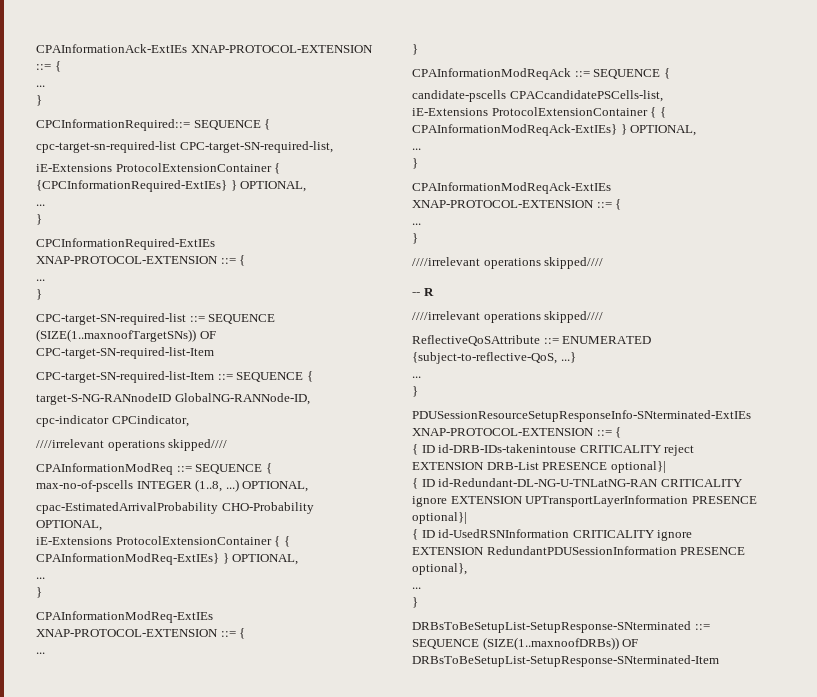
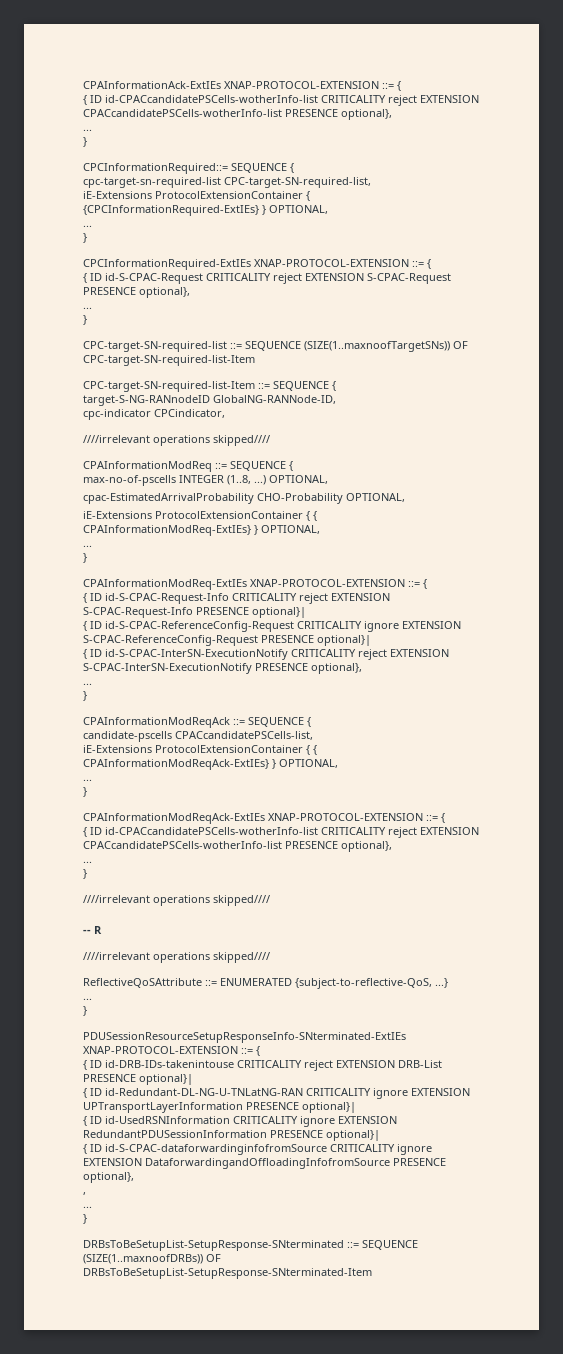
  CPAInformationAck-ExtIEs XNAP-PROTOCOL-EXTENSION ::= {
+ { ID id-CPACcandidatePSCells-wotherInfo-list CRITICALITY reject EXTENSION CPACcandidatePSCells-wotherInfo-list PRESENCE optional},
+ { ID id-S-CPAC-Request CRITICALITY reject EXTENSION S-CPAC-Request PRESENCE optional},
+ { ID id-S-CPAC-Request-Info CRITICALITY reject EXTENSION S-CPAC-Request-Info PRESENCE optional}|
+ { ID id-S-CPAC-ReferenceConfig-Request CRITICALITY ignore EXTENSION S-CPAC-ReferenceConfig-Request PRESENCE optional}|
+ { ID id-S-CPAC-InterSN-ExecutionNotify CRITICALITY reject EXTENSION S-CPAC-InterSN-ExecutionNotify PRESENCE optional},
  CPAInformationModReqAck-ExtIEs XNAP-PROTOCOL-EXTENSION ::= {
+ { ID id-CPACcandidatePSCells-wotherInfo-list CRITICALITY reject EXTENSION CPACcandidatePSCells-wotherInfo-list PRESENCE optional},
- { ID id-UsedRSNInformation CRITICALITY ignore EXTENSION RedundantPDUSessionInformation PRESENCE optional},
+ { ID id-UsedRSNInformation CRITICALITY ignore EXTENSION RedundantPDUSessionInformation PRESENCE optional}|
+ { ID id-S-CPAC-dataforwardinginfofromSource CRITICALITY ignore EXTENSION DataforwardingandOffloadingInfofromSource PRESENCE optional},
+ ,

